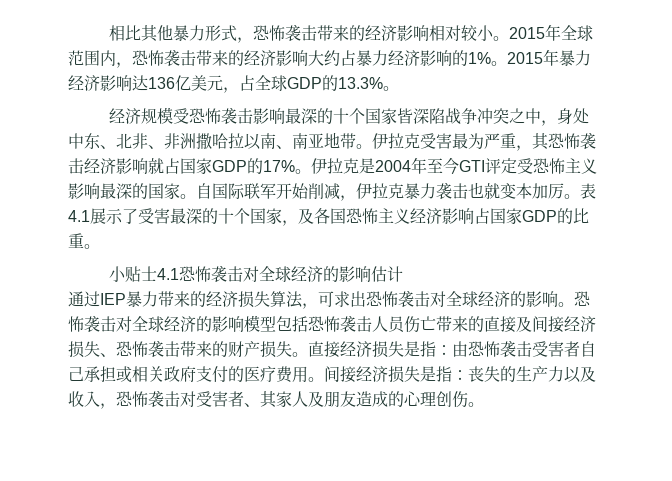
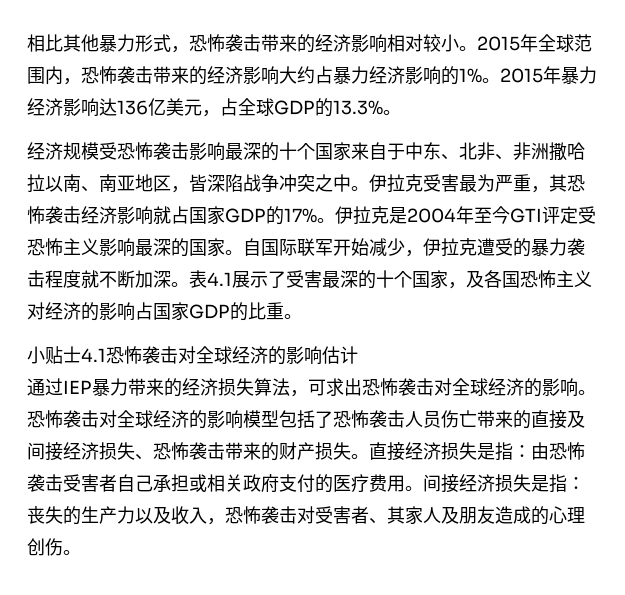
- 经济规模受恐怖袭击影响最深的十个国家皆深陷战争冲突之中，身处中东、北非、非洲撒哈拉以南、南亚地带。
+ 经济规模受恐怖袭击影响最深的十个国家来自于中东、北非、非洲撒哈拉以南、南亚地区，皆深陷战争冲突之中。
- 自国际联军开始削减，伊拉克暴力袭击也就变本加厉。
+ 自国际联军开始减少，伊拉克遭受的暴力袭击程度就不断加深。
- 表4.1展示了受害最深的十个国家，及各国恐怖主义经济影响占国家GDP的比重。
+ 表4.1展示了受害最深的十个国家，及各国恐怖主义对经济的影响占国家GDP的比重。
- 恐怖袭击对全球经济的影响模型包括恐怖袭击人员伤亡带来的直接及间接经济损失、恐怖袭击带来的财产损失。
+ 恐怖袭击对全球经济的影响模型包括了恐怖袭击人员伤亡带来的直接及间接经济损失、恐怖袭击带来的财产损失。

